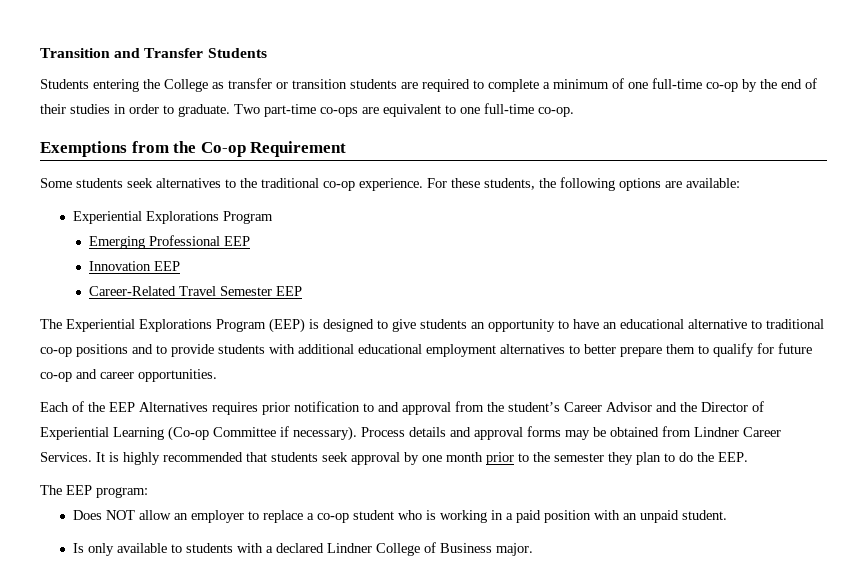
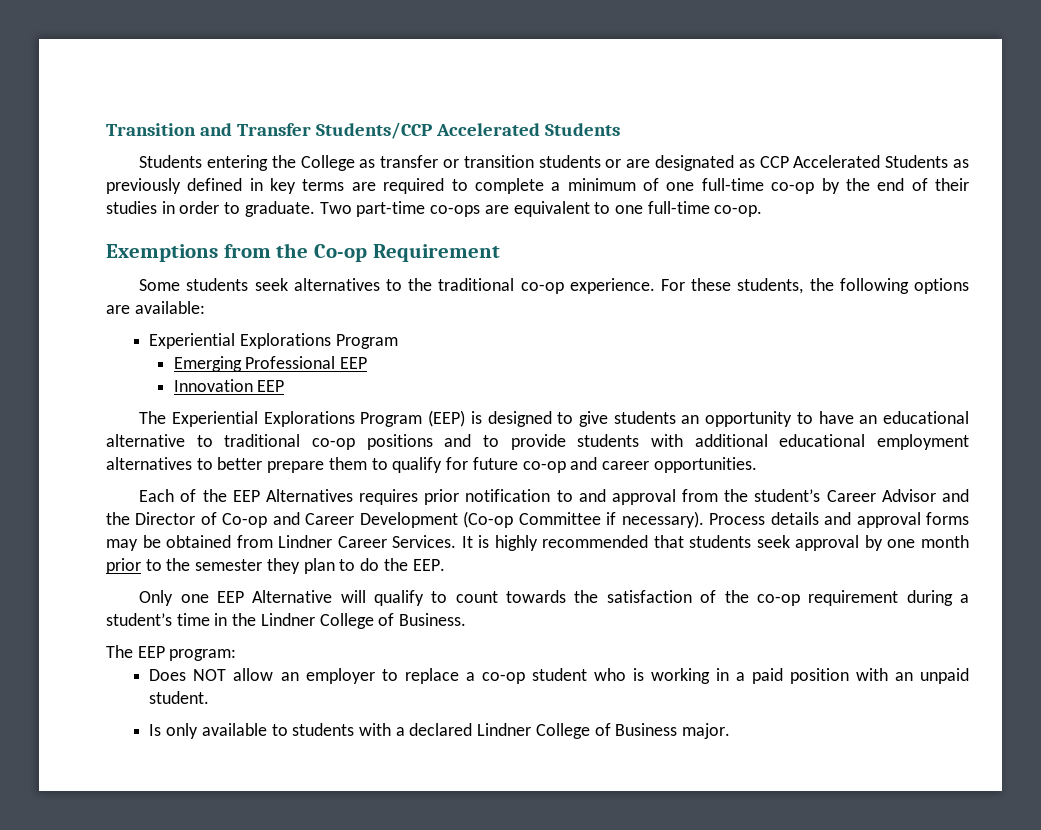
- Transition and Transfer Students
+ Transition and Transfer Students/CCP Accelerated Students
- Students entering the College as transfer or transition students are required to complete a minimum of one full-time co-op by the end of their studies in order to graduate.
+ Students entering the College as transfer or transition students or are designated as CCP Accelerated Students as previously defined in key terms are required to complete a minimum of one full-time co-op by the end of their studies in order to graduate.
- Career-Related Travel Semester EEP
- Each of the EEP Alternatives requires prior notification to and approval from the student’s Career Advisor and the Director of Experiential Learning (Co-op Committee if necessary).
+ Each of the EEP Alternatives requires prior notification to and approval from the student’s Career Advisor and the Director of Co-op and Career Development (Co-op Committee if necessary).
+ Only one EEP Alternative will qualify to count towards the satisfaction of the co-op requirement during a student’s time in the Lindner College of Business.

